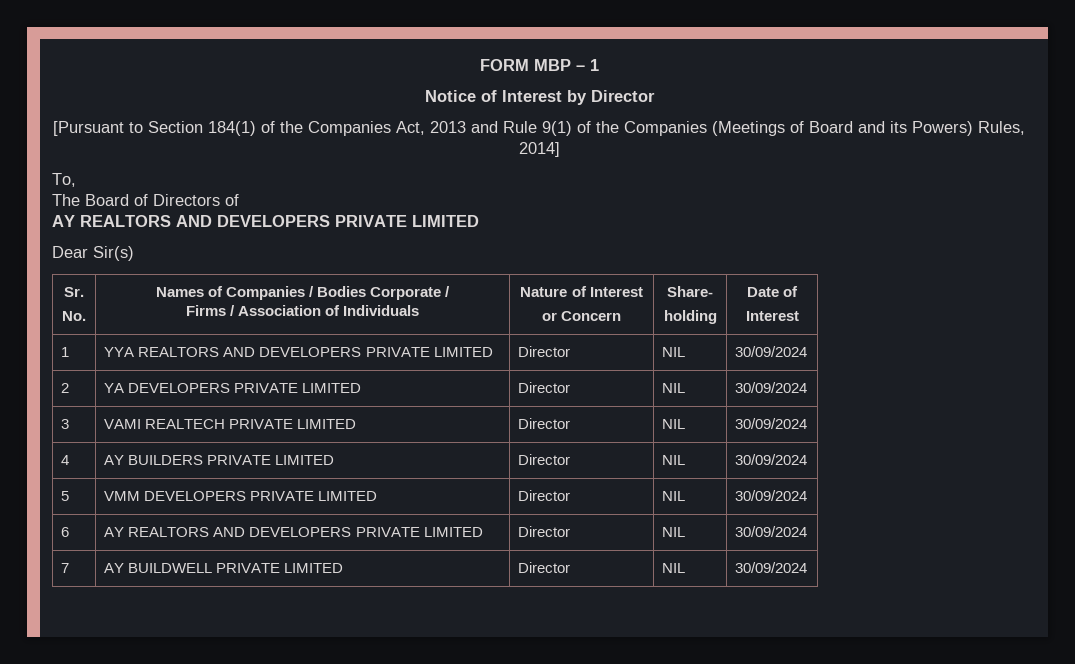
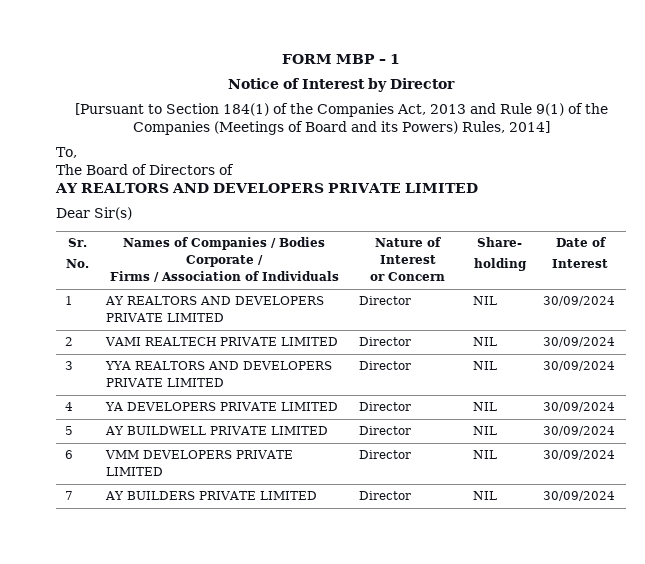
- 1 | YYA REALTORS AND DEVELOPERS PRIVATE LIMITED | Director | NIL | 30/09/2024
+ 1 | AY REALTORS AND DEVELOPERS PRIVATE LIMITED | Director | NIL | 30/09/2024
- 2 | YA DEVELOPERS PRIVATE LIMITED | Director | NIL | 30/09/2024
+ 2 | VAMI REALTECH PRIVATE LIMITED | Director | NIL | 30/09/2024
+ 3 | YYA REALTORS AND DEVELOPERS PRIVATE LIMITED | Director | NIL | 30/09/2024
+ 4 | YA DEVELOPERS PRIVATE LIMITED | Director | NIL | 30/09/2024
- 3 | VAMI REALTECH PRIVATE LIMITED | Director | NIL | 30/09/2024
- 4 | AY BUILDERS PRIVATE LIMITED | Director | NIL | 30/09/2024
- 5 | VMM DEVELOPERS PRIVATE LIMITED | Director | NIL | 30/09/2024
+ 5 | AY BUILDWELL PRIVATE LIMITED | Director | NIL | 30/09/2024
- 6 | AY REALTORS AND DEVELOPERS PRIVATE LIMITED | Director | NIL | 30/09/2024
+ 6 | VMM DEVELOPERS PRIVATE LIMITED | Director | NIL | 30/09/2024
- 7 | AY BUILDWELL PRIVATE LIMITED | Director | NIL | 30/09/2024
+ 7 | AY BUILDERS PRIVATE LIMITED | Director | NIL | 30/09/2024

